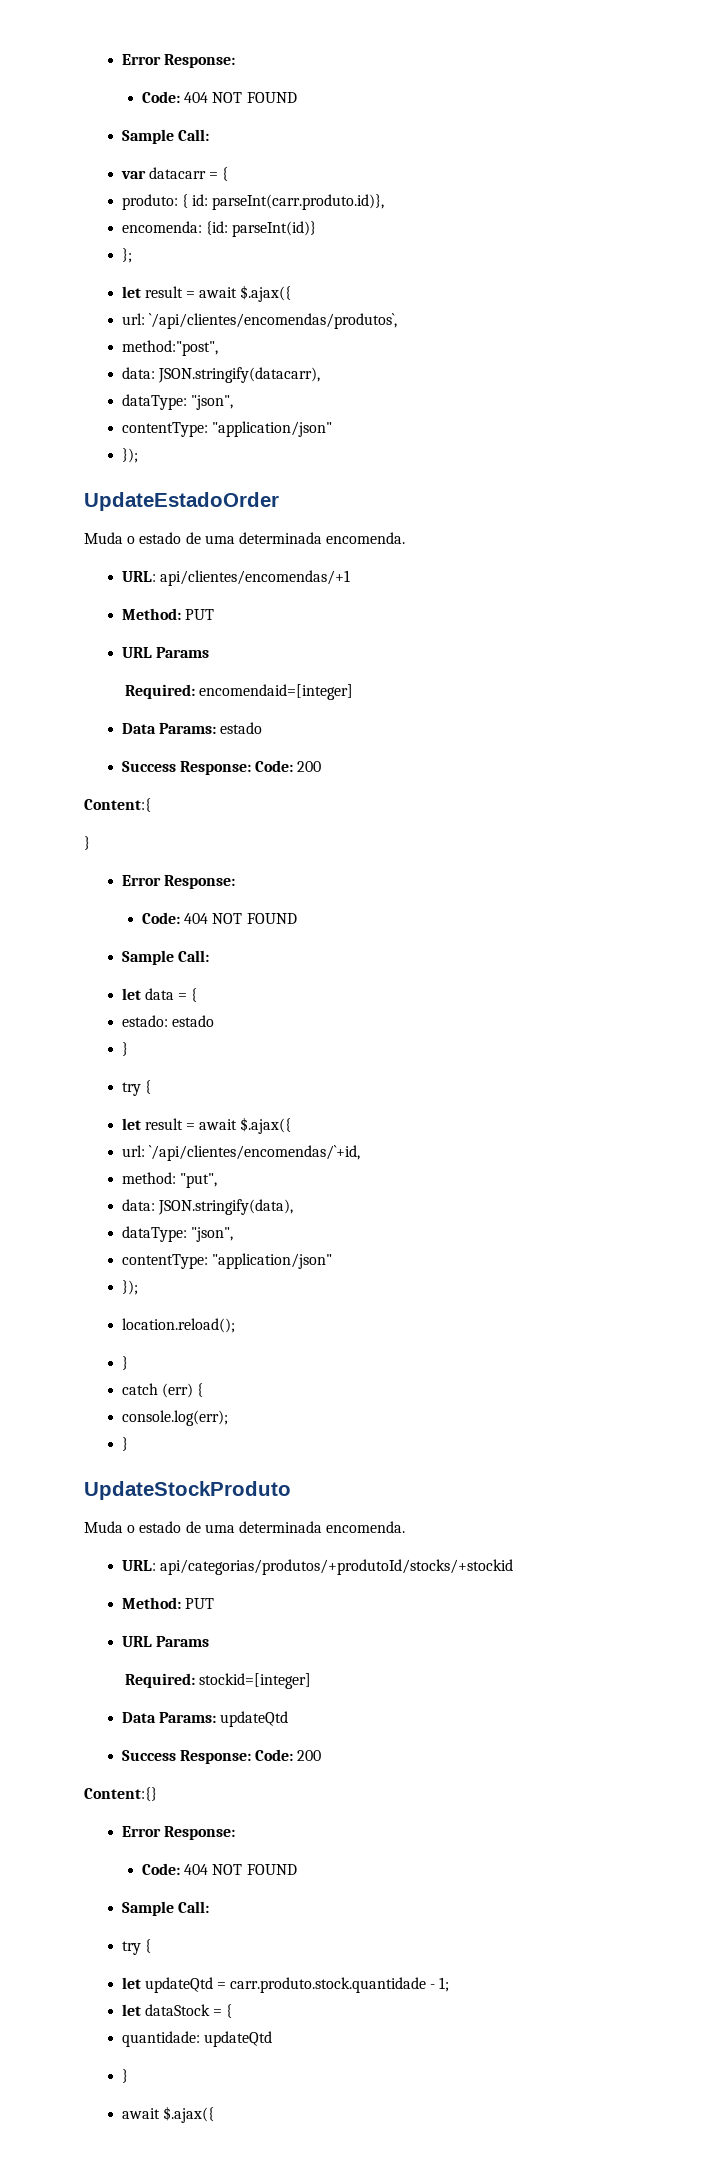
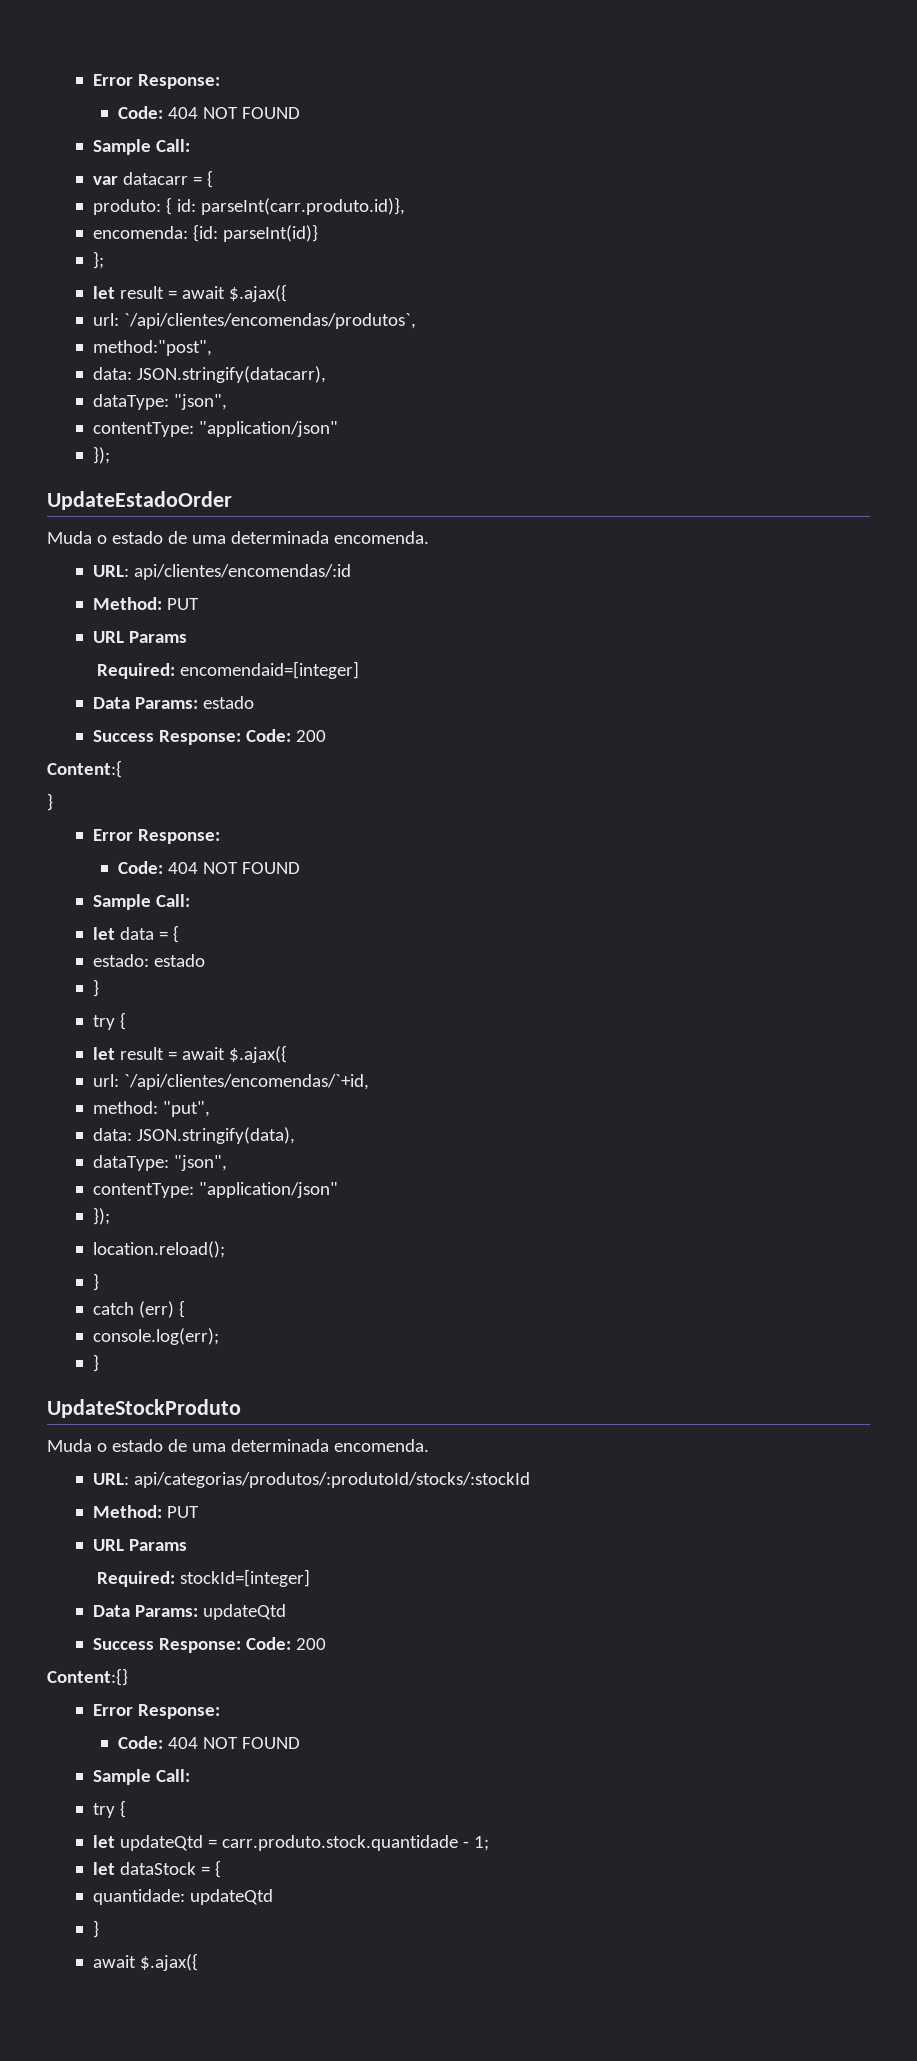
- URL: api/clientes/encomendas/+1
+ URL: api/clientes/encomendas/:id
- URL: api/categorias/produtos/+produtoId/stocks/+stockid
+ URL: api/categorias/produtos/:produtoId/stocks/:stockId
  Method: PUT
  URL Params
- Required: stockid=[integer]
+ Required: stockId=[integer]

